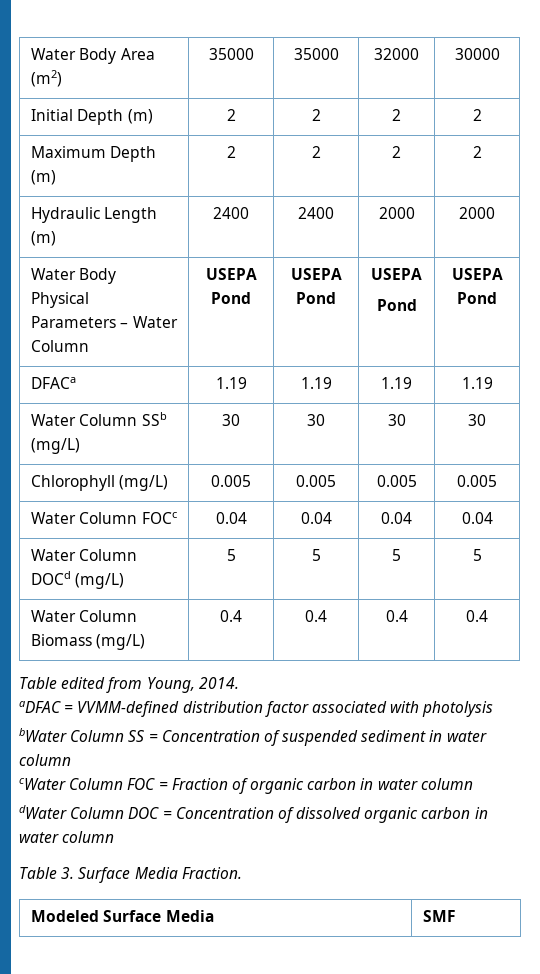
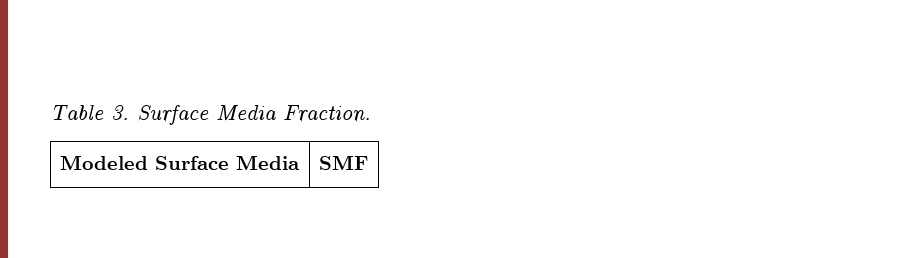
- Water Body Area (m2) | 35000 | 35000 | 32000 | 30000
- Initial Depth (m) | 2 | 2 | 2 | 2
- Maximum Depth (m) | 2 | 2 | 2 | 2
- Hydraulic Length (m) | 2400 | 2400 | 2000 | 2000
- Water Body Physical Parameters – Water Column | USEPA Pond | USEPA Pond | USEPA
- Pond | USEPA Pond
- DFACa | 1.19 | 1.19 | 1.19 | 1.19
- Water Column SSb (mg/L) | 30 | 30 | 30 | 30
- Chlorophyll (mg/L) | 0.005 | 0.005 | 0.005 | 0.005
- Water Column FOCc | 0.04 | 0.04 | 0.04 | 0.04
- Water Column DOCd (mg/L) | 5 | 5 | 5 | 5
- Water Column Biomass (mg/L) | 0.4 | 0.4 | 0.4 | 0.4
- Table edited from Young, 2014.
- aDFAC = VVMM-defined distribution factor associated with photolysis
- bWater Column SS = Concentration of suspended sediment in water column
- cWater Column FOC = Fraction of organic carbon in water column
- dWater Column DOC = Concentration of dissolved organic carbon in water column

